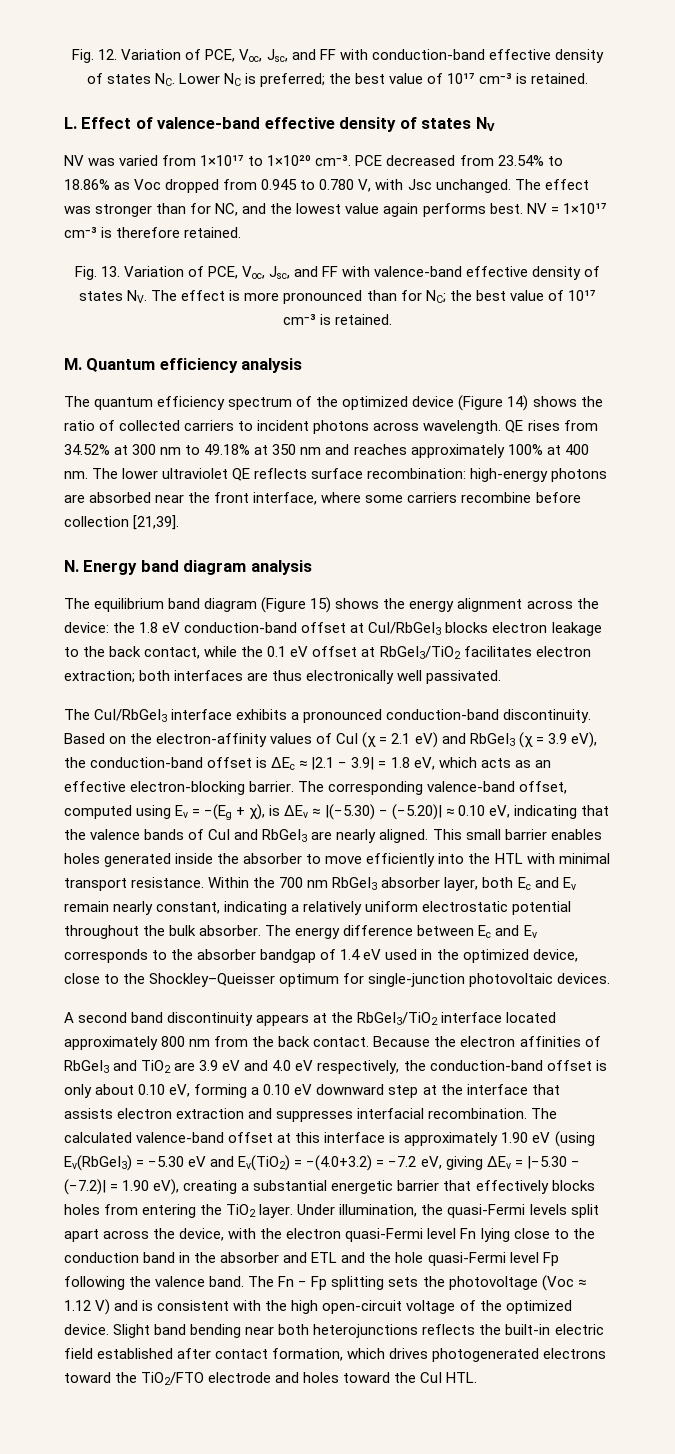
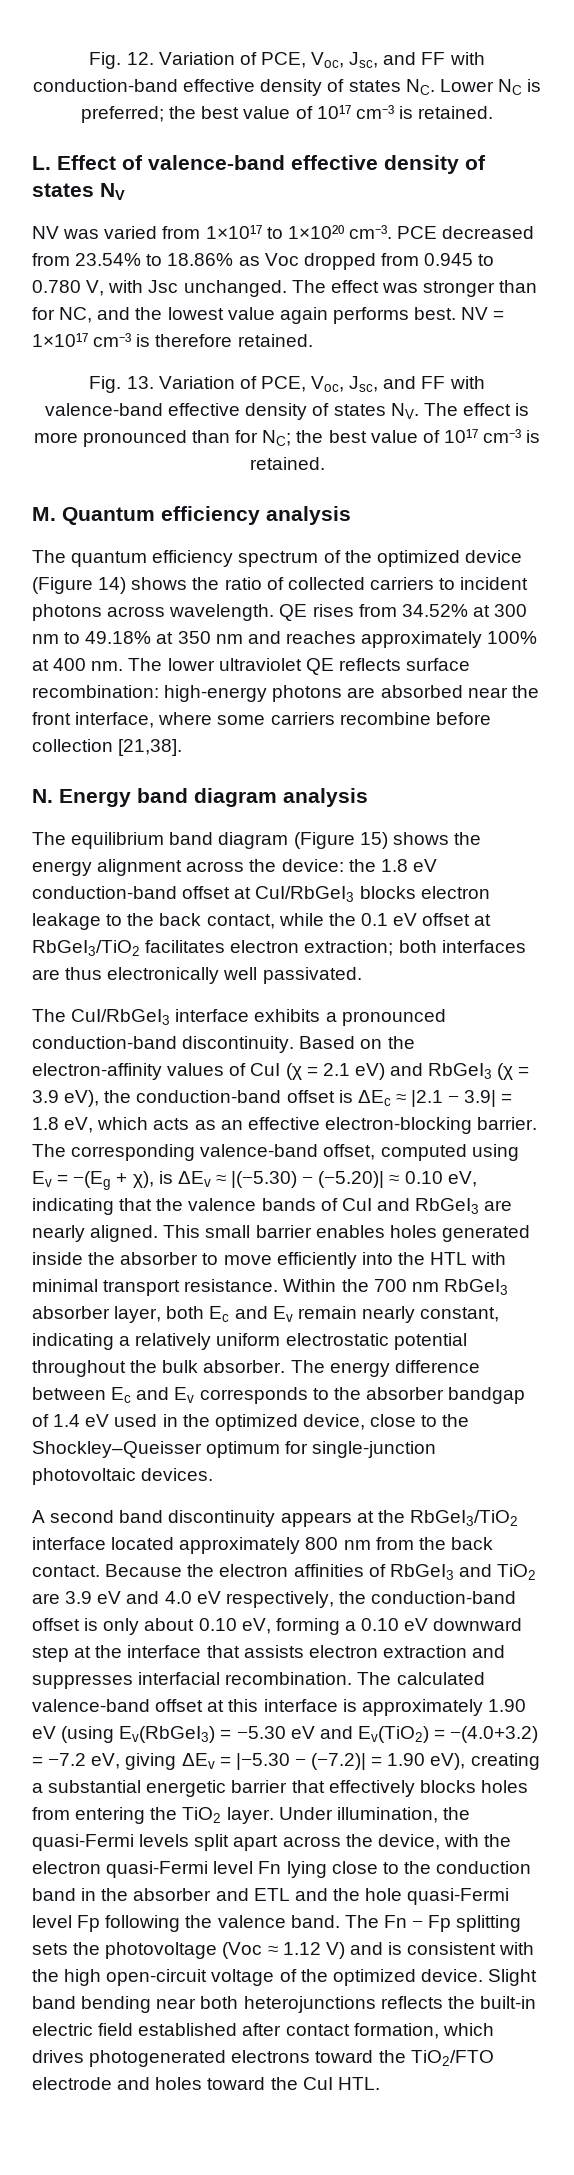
- The lower ultraviolet QE reflects surface recombination: high-energy photons are absorbed near the front interface, where some carriers recombine before collection [21,39].
+ The lower ultraviolet QE reflects surface recombination: high-energy photons are absorbed near the front interface, where some carriers recombine before collection [21,38].

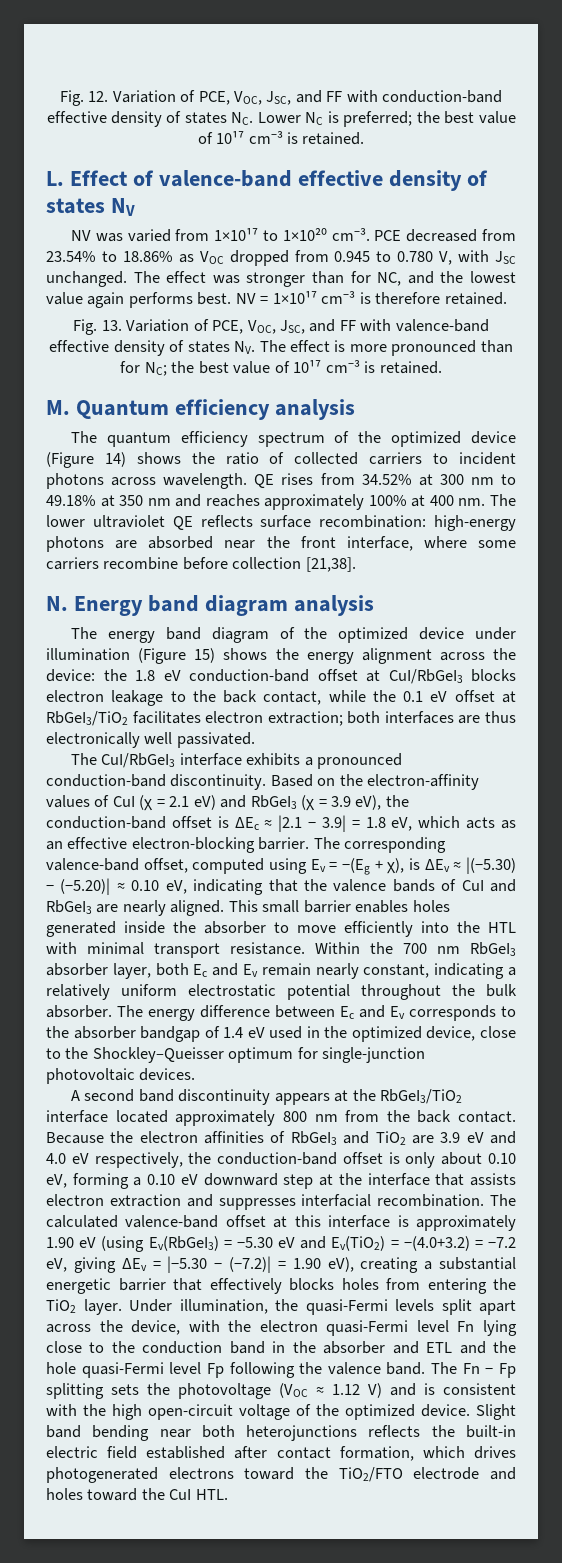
- Fig. 12. Variation of PCE, Voc, Jsc, and FF with conduction-band effective density of states NC. Lower NC is preferred; the best value of 10¹⁷ cm⁻³ is retained.
+ Fig. 12. Variation of PCE, VOC, JSC, and FF with conduction-band effective density of states NC. Lower NC is preferred; the best value of 10¹⁷ cm⁻³ is retained.
- PCE decreased from 23.54% to 18.86% as Voc dropped from 0.945 to 0.780 V, with Jsc unchanged.
+ PCE decreased from 23.54% to 18.86% as VOC dropped from 0.945 to 0.780 V, with JSC unchanged.
- Fig. 13. Variation of PCE, Voc, Jsc, and FF with valence-band effective density of states NV. The effect is more pronounced than for NC; the best value of 10¹⁷ cm⁻³ is retained.
+ Fig. 13. Variation of PCE, VOC, JSC, and FF with valence-band effective density of states NV. The effect is more pronounced than for NC; the best value of 10¹⁷ cm⁻³ is retained.
- The equilibrium band diagram (Figure 15) shows the energy alignment across the device: the 1.8 eV conduction-band offset at CuI/RbGeI3 blocks electron leakage to the back contact, while the 0.1 eV offset at RbGeI3/TiO2 facilitates electron extraction; both interfaces are thus electronically well passivated.
+ The energy band diagram of the optimized device under illumination (Figure 15) shows the energy alignment across the device: the 1.8 eV conduction-band offset at CuI/RbGeI3 blocks electron leakage to the back contact, while the 0.1 eV offset at RbGeI3/TiO2 facilitates electron extraction; both interfaces are thus electronically well passivated.
- The Fn − Fp splitting sets the photovoltage (Voc ≈ 1.12 V) and is consistent with the high open-circuit voltage of the optimized device.
+ The Fn − Fp splitting sets the photovoltage (VOC ≈ 1.12 V) and is consistent with the high open-circuit voltage of the optimized device.

